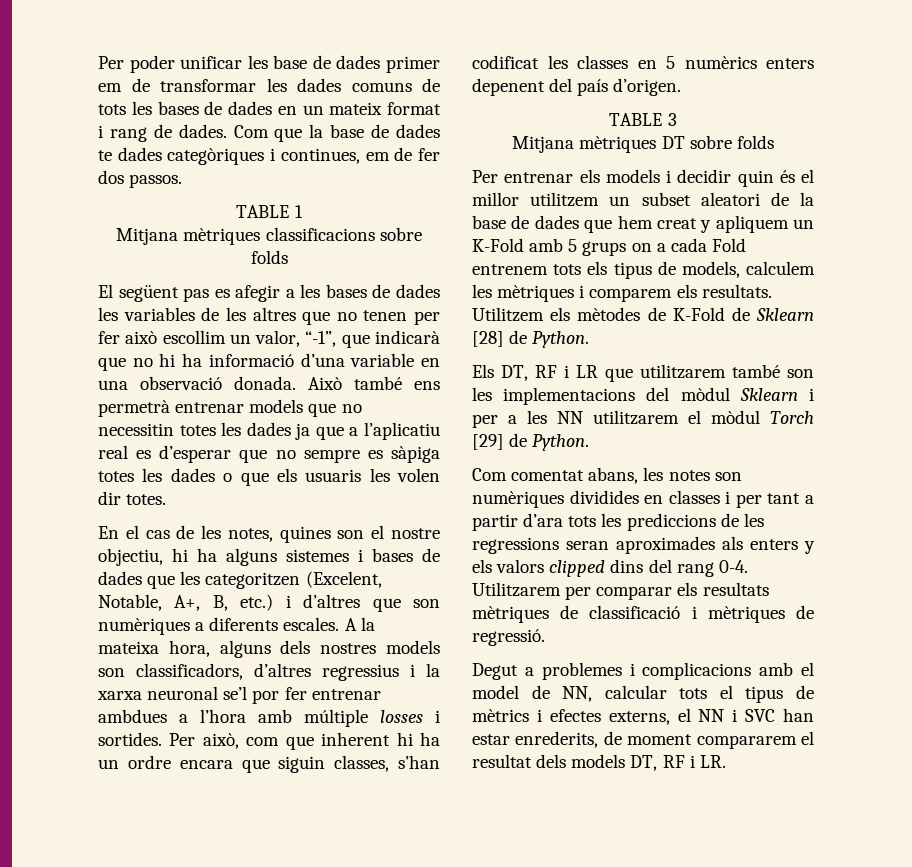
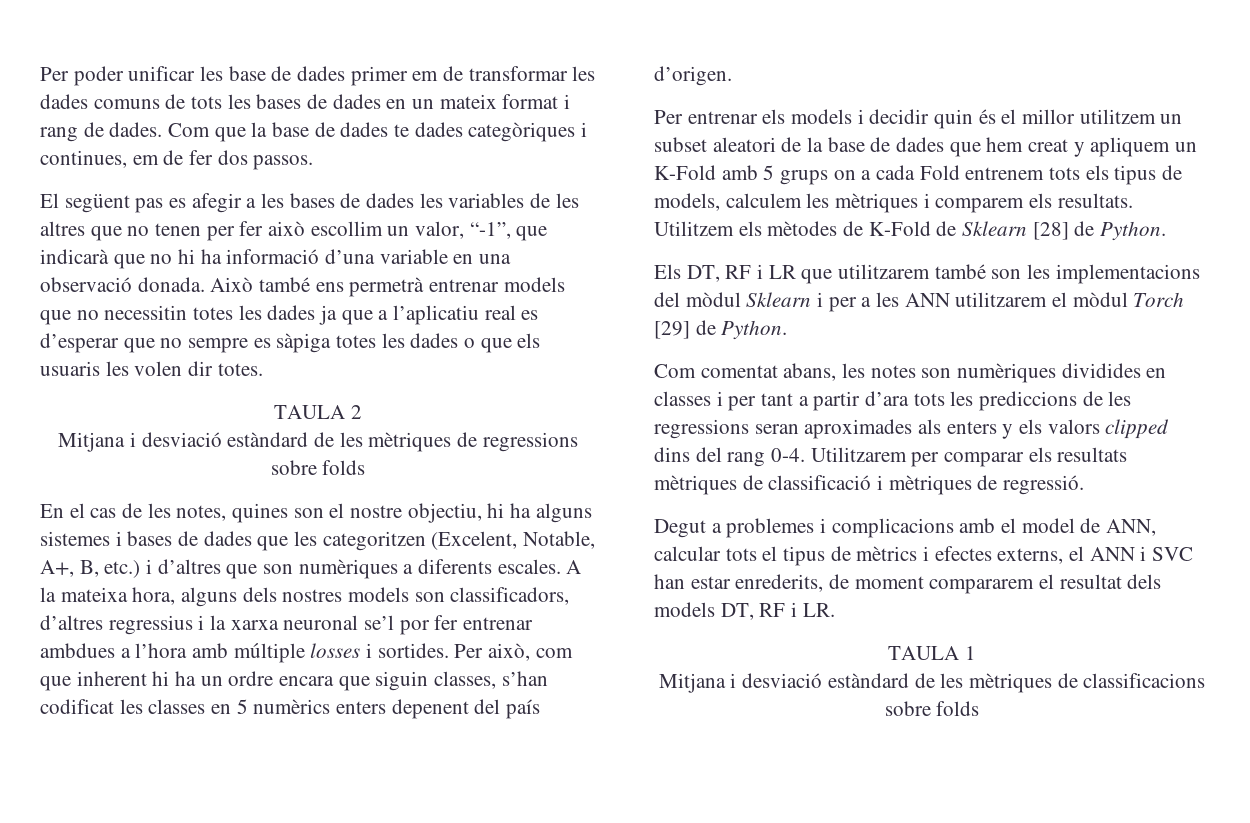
- TABLE 1
- Mitjana mètriques classificacions sobre folds
+ TAULA 2
+ Mitjana i desviació estàndard de les mètriques de regressions sobre folds
- TABLE 3
- Mitjana mètriques DT sobre folds
- Els DT, RF i LR que utilitzarem també son les implementacions del mòdul Sklearn i per a les NN utilitzarem el mòdul Torch [29] de Python.
+ Els DT, RF i LR que utilitzarem també son les implementacions del mòdul Sklearn i per a les ANN utilitzarem el mòdul Torch [29] de Python.
- Degut a problemes i complicacions amb el model de NN, calcular tots el tipus de mètrics i efectes externs, el NN i SVC han estar enrederits, de moment compararem el resultat dels models DT, RF i LR.
+ Degut a problemes i complicacions amb el model de ANN, calcular tots el tipus de mètrics i efectes externs, el ANN i SVC han estar enrederits, de moment compararem el resultat dels models DT, RF i LR.
+ TAULA 1
+ Mitjana i desviació estàndard de les mètriques de classificacions sobre folds

